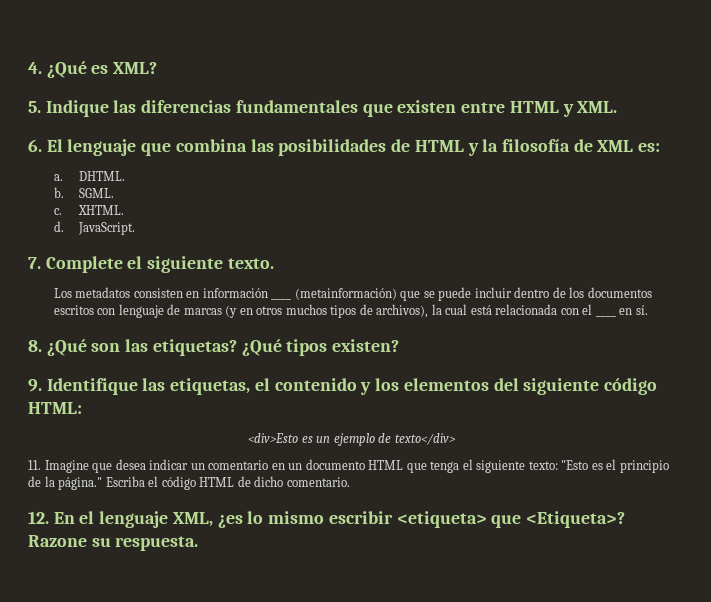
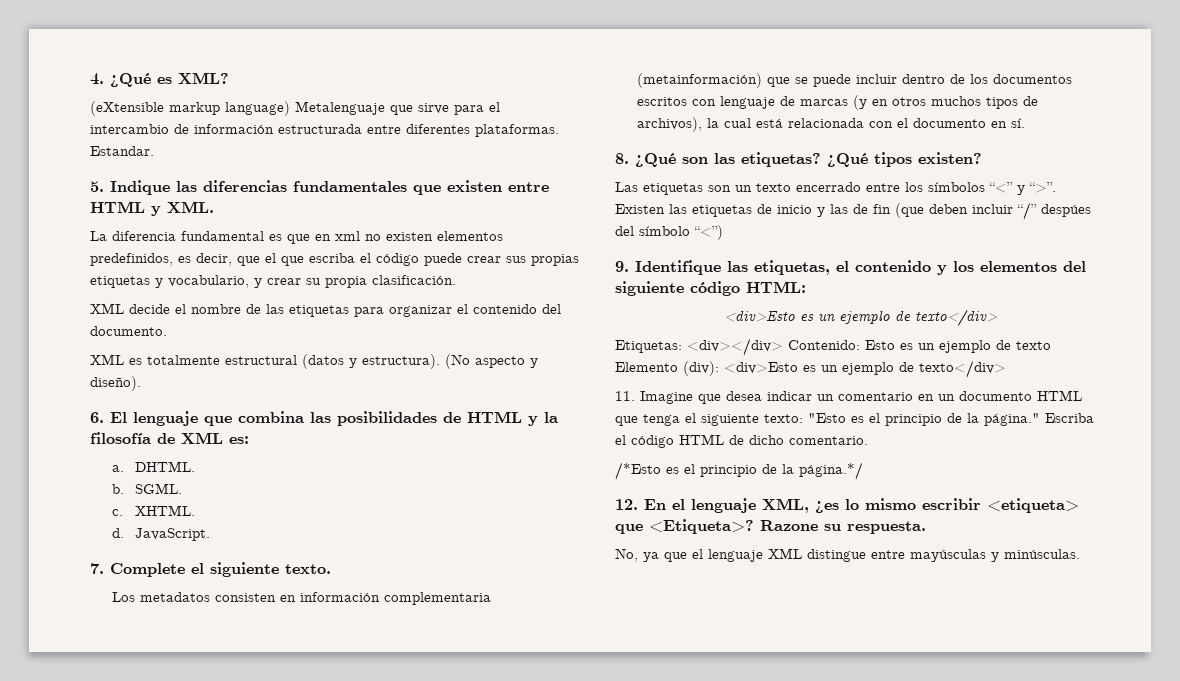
+ (eXtensible markup language) Metalenguaje que sirve para el intercambio de información estructurada entre diferentes plataformas. Estandar.
+ La diferencia fundamental es que en xml no existen elementos predefinidos, es decir, que el que escriba el código puede crear sus propias etiquetas y vocabulario, y crear su propia clasificación.
+ XML decide el nombre de las etiquetas para organizar el contenido del documento.
+ XML es totalmente estructural (datos y estructura). (No aspecto y diseño).
- Los metadatos consisten en información ____ (metainformación) que se puede incluir dentro de los documentos escritos con lenguaje de marcas (y en otros muchos tipos de archivos), la cual está relacionada con el ____ en sí.
+ Los metadatos consisten en información complementaria (metainformación) que se puede incluir dentro de los documentos escritos con lenguaje de marcas (y en otros muchos tipos de archivos), la cual está relacionada con el documento en sí.
+ Las etiquetas son un texto encerrado entre los símbolos “<” y “>”. Existen las etiquetas de inicio y las de fin (que deben incluir “/” despúes del símbolo “<”)
+ Etiquetas: <div></div> Contenido: Esto es un ejemplo de texto Elemento (div): <div>Esto es un ejemplo de texto</div>
+ /*Esto es el principio de la página.*/
+ No, ya que el lenguaje XML distingue entre mayúsculas y minúsculas.

